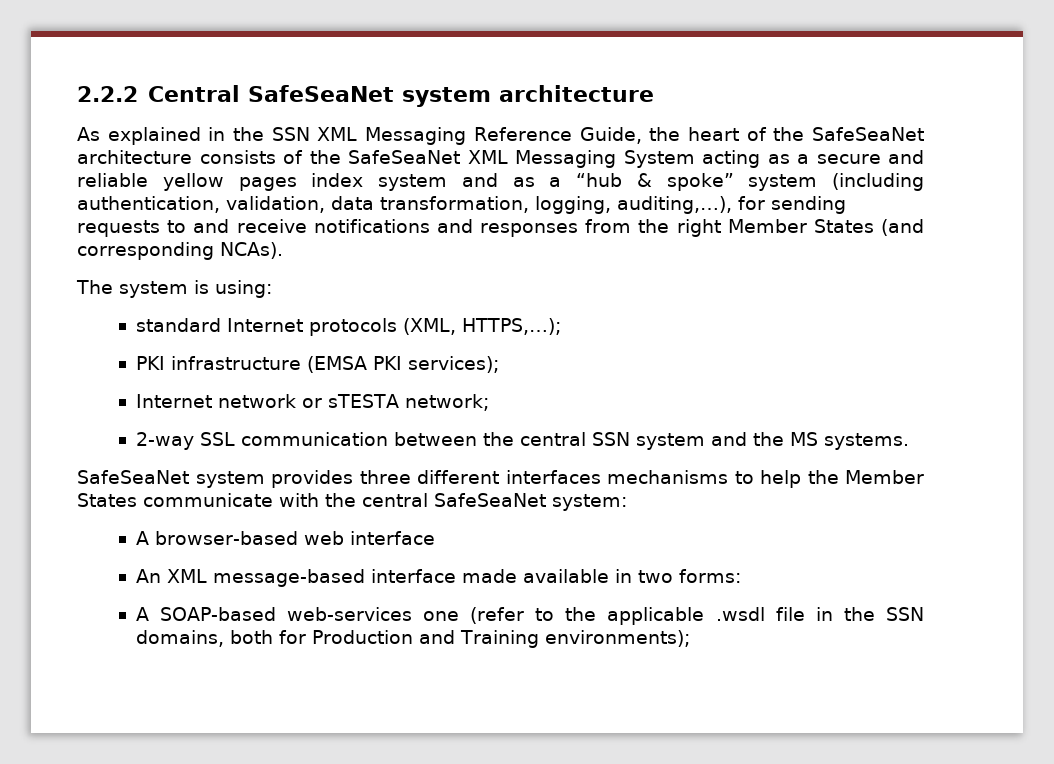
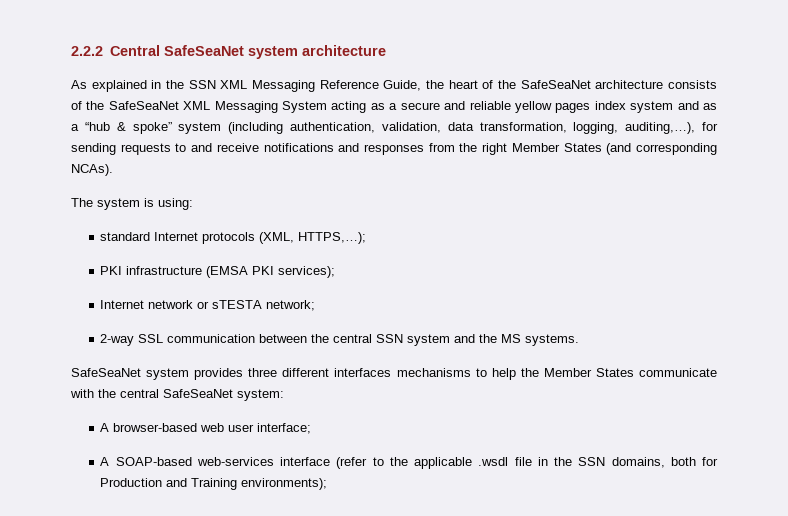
- A browser-based web interface
- An XML message-based interface made available in two forms:
+ A browser-based web user interface;
- A SOAP-based web-services one (refer to the applicable .wsdl file in the SSN domains, both for Production and Training environments);
+ A SOAP-based web-services interface (refer to the applicable .wsdl file in the SSN domains, both for Production and Training environments);

